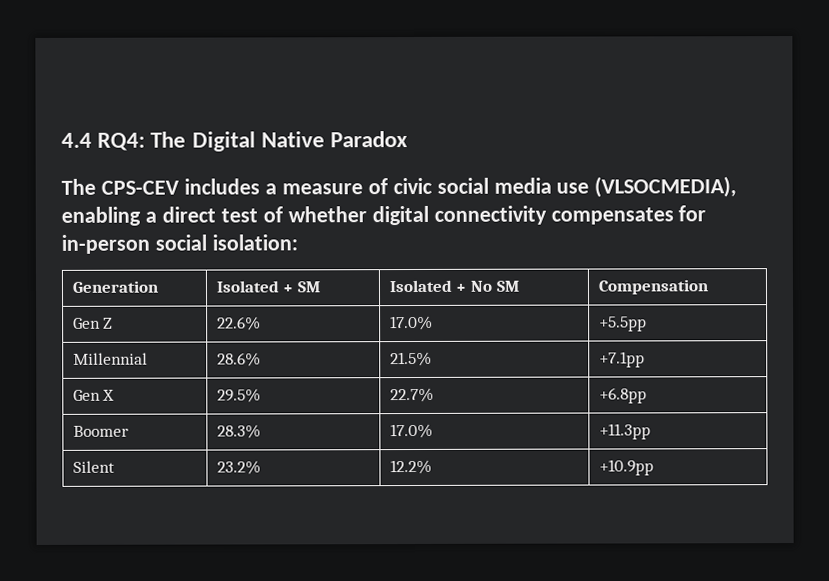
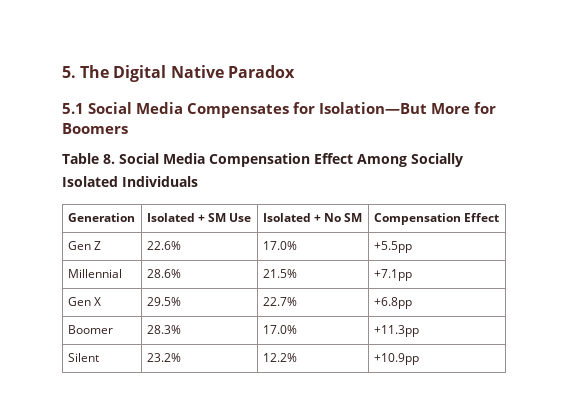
- 4.4 RQ4: The Digital Native Paradox
+ 5. The Digital Native Paradox
- The CPS-CEV includes a measure of civic social media use (VLSOCMEDIA), enabling a direct test of whether digital connectivity compensates for in-person social isolation:
+ 5.1 Social Media Compensates for Isolation—But More for Boomers
+ Table 8. Social Media Compensation Effect Among Socially Isolated Individuals
- Generation | Isolated + SM | Isolated + No SM | Compensation
+ Generation | Isolated + SM Use | Isolated + No SM | Compensation Effect

